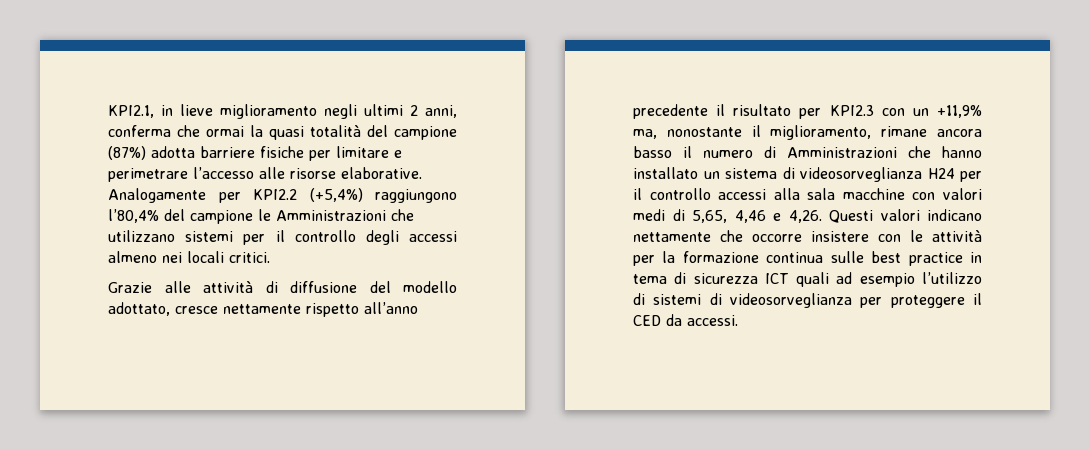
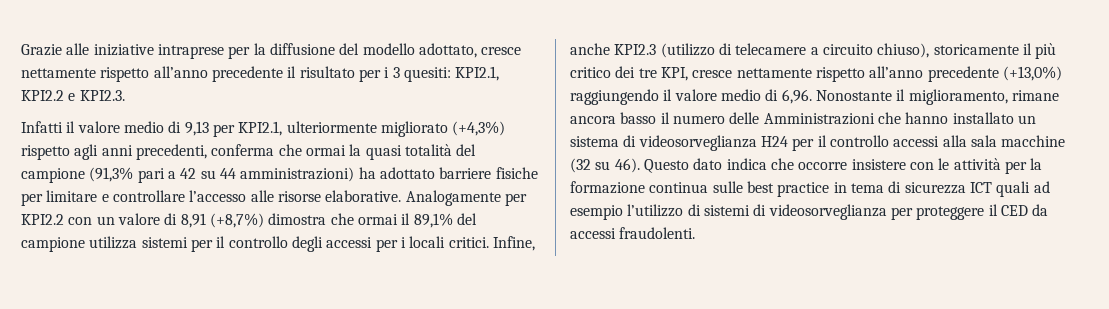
- KPI2.1, in lieve miglioramento negli ultimi 2 anni, conferma che ormai la quasi totalità del campione (87%) adotta barriere fisiche per limitare e perimetrare l’accesso alle risorse elaborative. Analogamente per KPI2.2 (+5,4%) raggiungono l’80,4% del campione le Amministrazioni che utilizzano sistemi per il controllo degli accessi almeno nei locali critici.
- Grazie alle attività di diffusione del modello adottato, cresce nettamente rispetto all’anno precedente il risultato per KPI2.3 con un +11,9% ma, nonostante il miglioramento, rimane ancora basso il numero di Amministrazioni che hanno installato un sistema di videosorveglianza H24 per il controllo accessi alla sala macchine con valori medi di 5,65, 4,46 e 4,26. Questi valori indicano nettamente che occorre insistere con le attività per la formazione continua sulle best practice in tema di sicurezza ICT quali ad esempio l’utilizzo di sistemi di videosorveglianza per proteggere il CED da accessi.
+ Grazie alle iniziative intraprese per la diffusione del modello adottato, cresce nettamente rispetto all’anno precedente il risultato per i 3 quesiti: KPI2.1, KPI2.2 e KPI2.3.
+ Infatti il valore medio di 9,13 per KPI2.1, ulteriormente migliorato (+4,3%) rispetto agli anni precedenti, conferma che ormai la quasi totalità del campione (91,3% pari a 42 su 44 amministrazioni) ha adottato barriere fisiche per limitare e controllare l’accesso alle risorse elaborative. Analogamente per KPI2.2 con un valore di 8,91 (+8,7%) dimostra che ormai il 89,1% del campione utilizza sistemi per il controllo degli accessi per i locali critici. Infine, anche KPI2.3 (utilizzo di telecamere a circuito chiuso), storicamente il più critico dei tre KPI, cresce nettamente rispetto all’anno precedente (+13,0%) raggiungendo il valore medio di 6,96. Nonostante il miglioramento, rimane ancora basso il numero delle Amministrazioni che hanno installato un sistema di videosorveglianza H24 per il controllo accessi alla sala macchine (32 su 46). Questo dato indica che occorre insistere con le attività per la formazione continua sulle best practice in tema di sicurezza ICT quali ad esempio l’utilizzo di sistemi di videosorveglianza per proteggere il CED da accessi fraudolenti.

